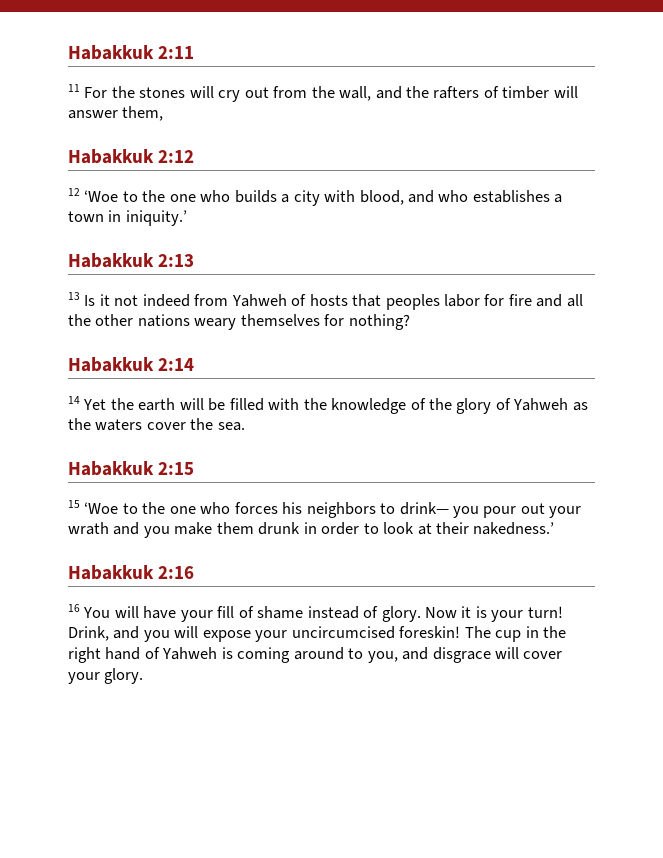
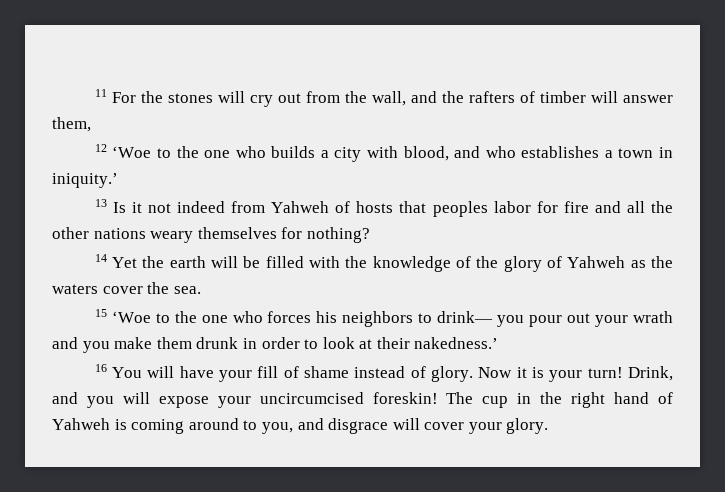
- Habakkuk 2:11
- Habakkuk 2:12
- Habakkuk 2:13
- Habakkuk 2:14
- Habakkuk 2:15
- Habakkuk 2:16

